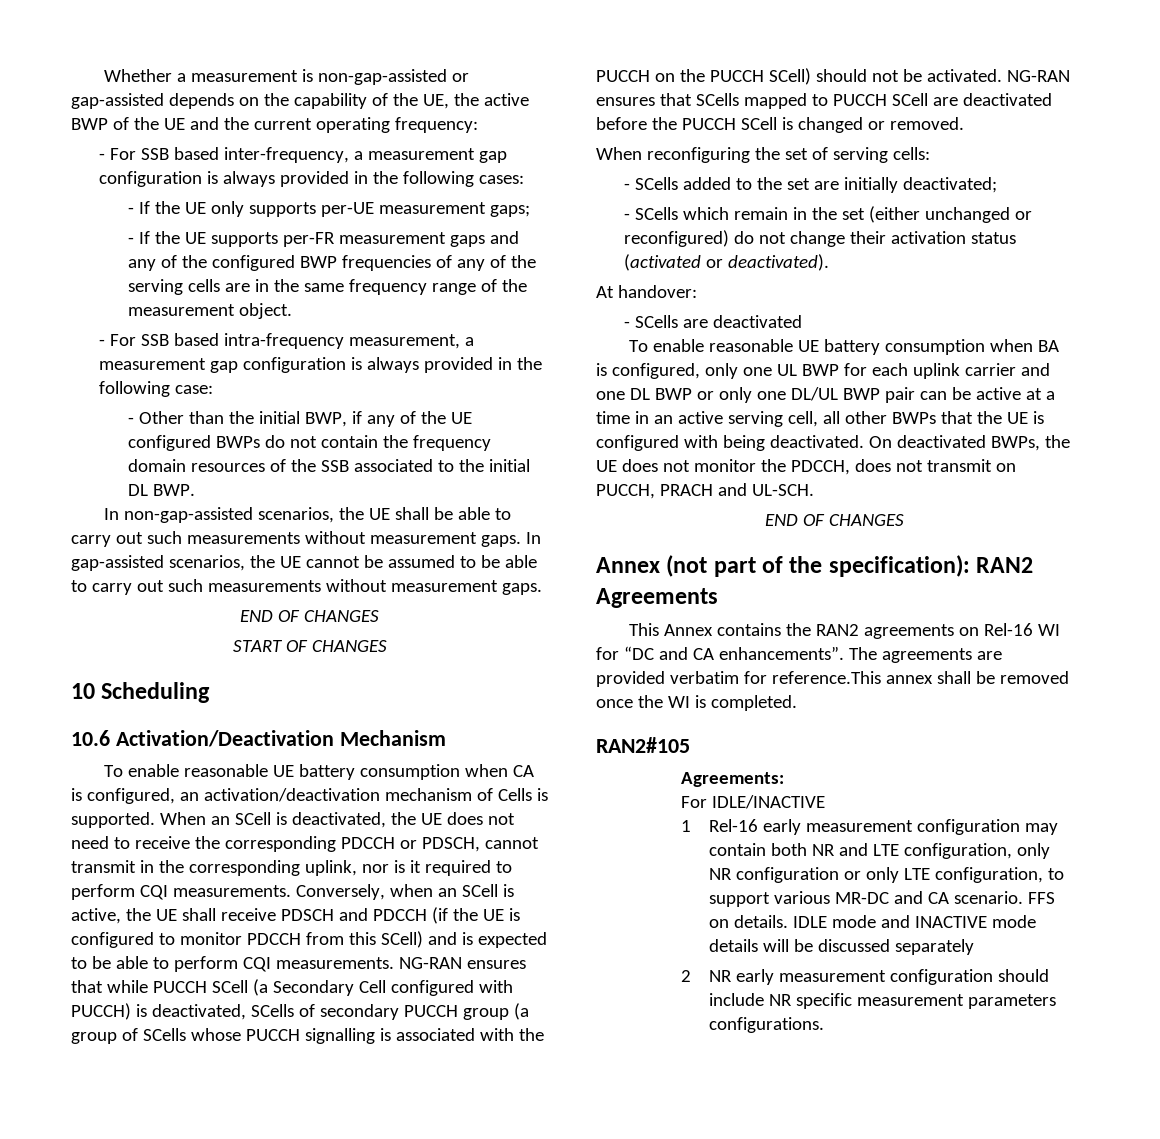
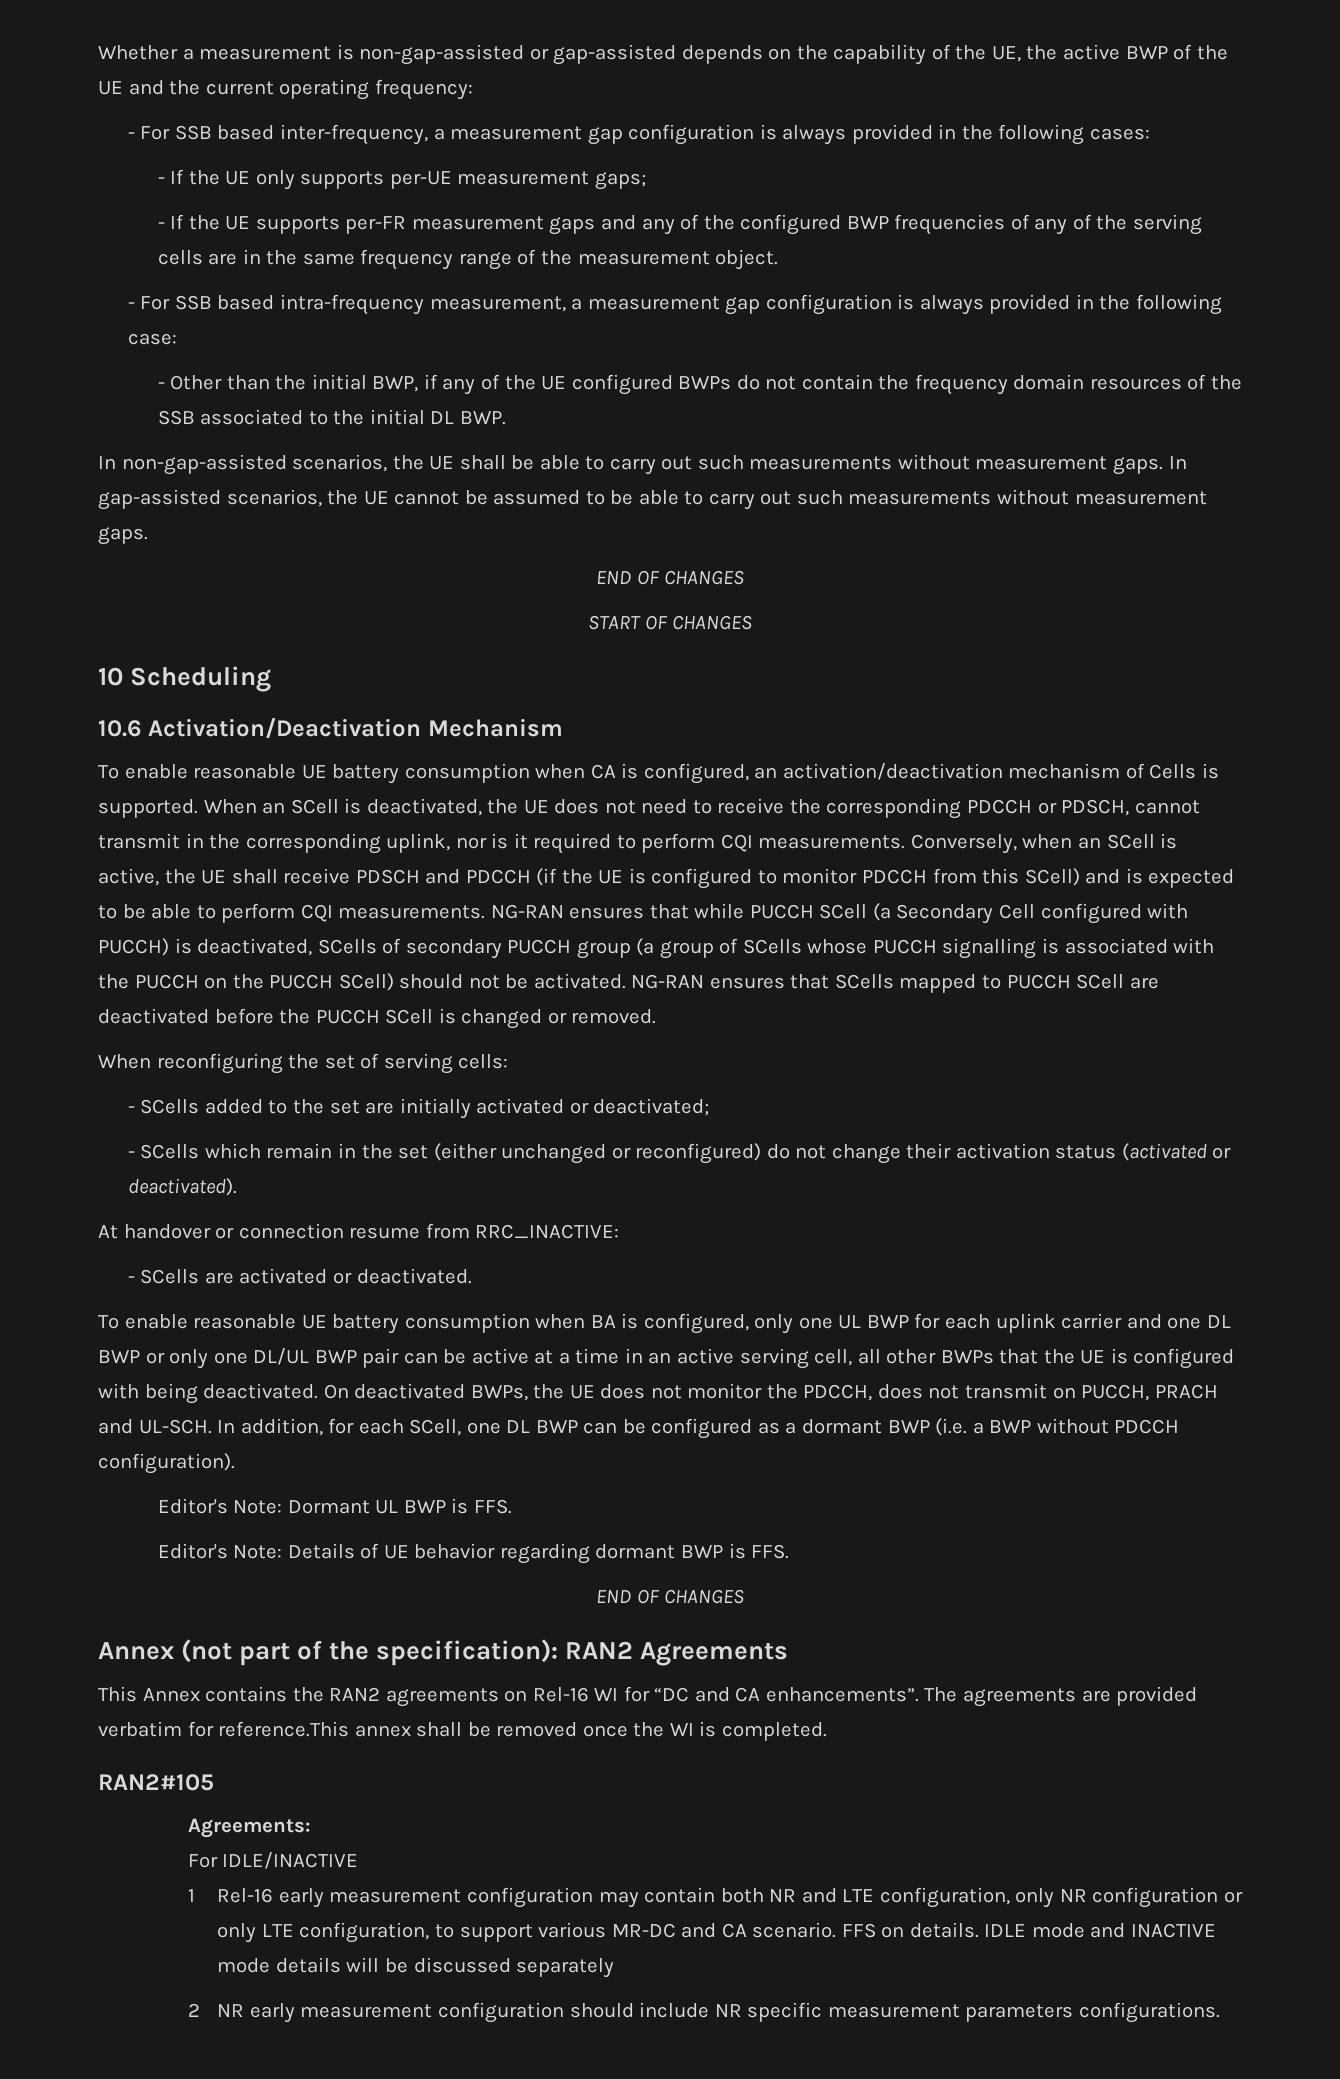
- - SCells added to the set are initially deactivated;
+ - SCells added to the set are initially activated or deactivated;
- At handover:
+ At handover or connection resume from RRC_INACTIVE:
- - SCells are deactivated
+ - SCells are activated or deactivated.
+ In addition, for each SCell, one DL BWP can be configured as a dormant BWP (i.e. a BWP without PDCCH configuration).
+ Editor's Note: Dormant UL BWP is FFS.
+ Editor's Note: Details of UE behavior regarding dormant BWP is FFS.

